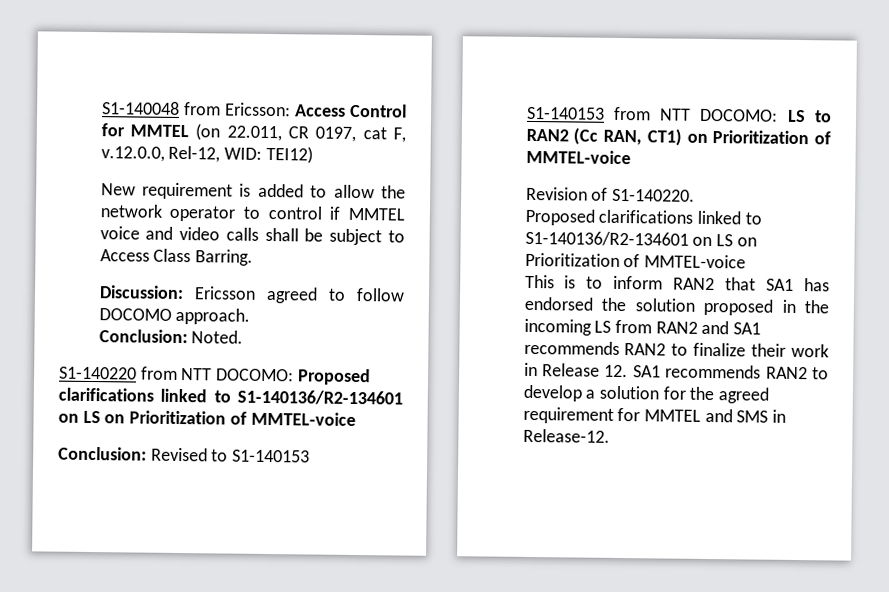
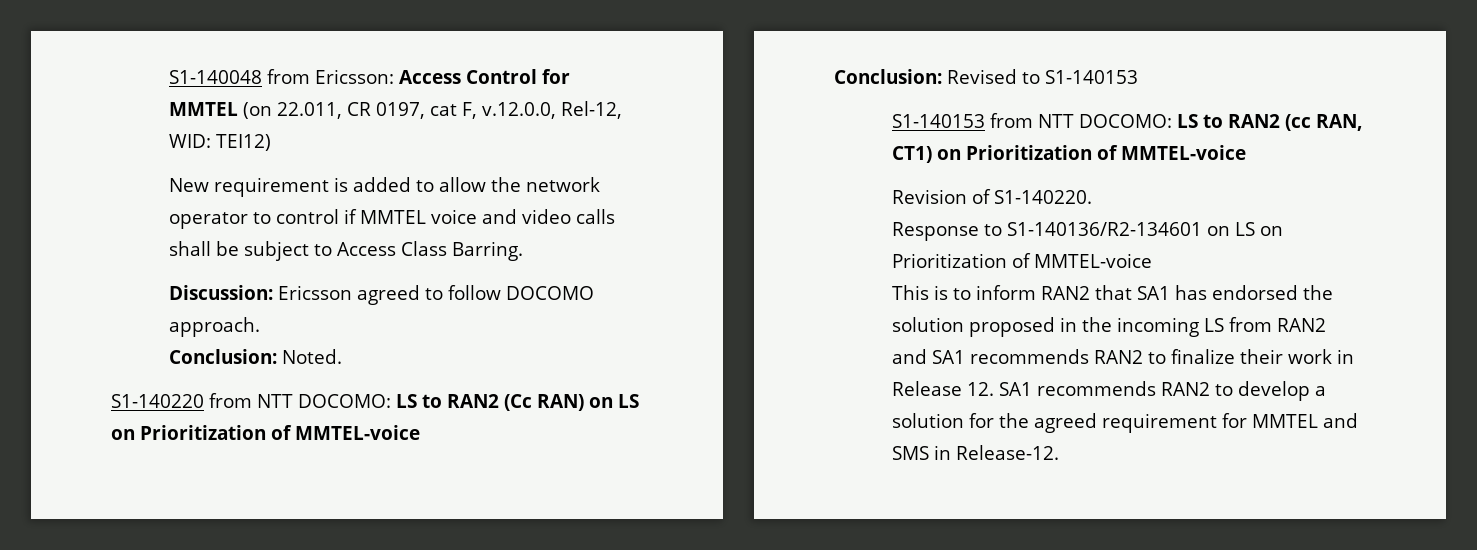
- S1-140220 from NTT DOCOMO: Proposed clarifications linked to S1-140136/R2-134601 on LS on Prioritization of MMTEL-voice
+ S1-140220 from NTT DOCOMO: LS to RAN2 (Cc RAN) on LS on Prioritization of MMTEL-voice
- S1-140153 from NTT DOCOMO: LS to RAN2 (Cc RAN, CT1) on Prioritization of MMTEL-voice
+ S1-140153 from NTT DOCOMO: LS to RAN2 (cc RAN, CT1) on Prioritization of MMTEL-voice
  Revision of S1-140220.
- Proposed clarifications linked to S1-140136/R2-134601 on LS on Prioritization of MMTEL-voice
+ Response to S1-140136/R2-134601 on LS on Prioritization of MMTEL-voice

